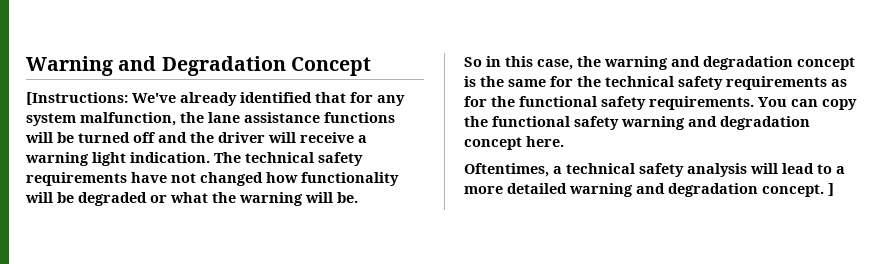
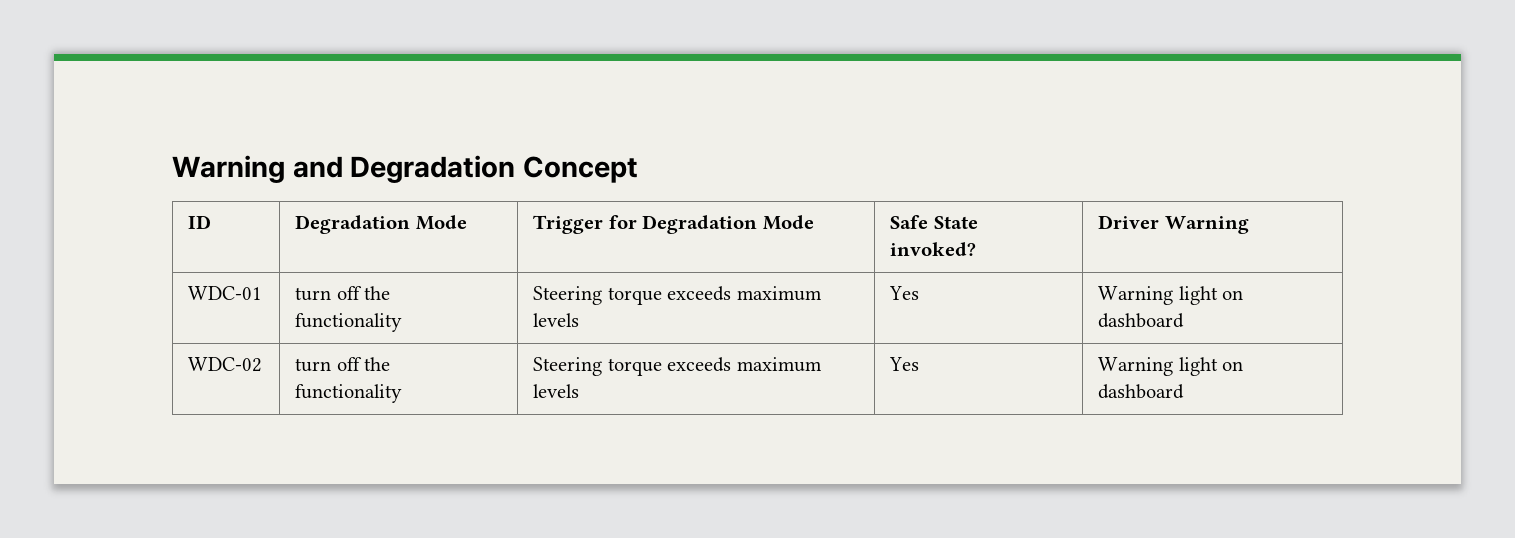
- [Instructions: We've already identified that for any system malfunction, the lane assistance functions will be turned off and the driver will receive a warning light indication. The technical safety requirements have not changed how functionality will be degraded or what the warning will be.
- So in this case, the warning and degradation concept is the same for the technical safety requirements as for the functional safety requirements. You can copy the functional safety warning and degradation concept here.
- Oftentimes, a technical safety analysis will lead to a more detailed warning and degradation concept. ]
+ ID | Degradation Mode | Trigger for Degradation Mode | Safe State invoked? | Driver Warning
+ WDC-01 | turn off the functionality | Steering torque exceeds maximum levels | Yes | Warning light on dashboard
+ WDC-02 | turn off the functionality | Steering torque exceeds maximum levels | Yes | Warning light on dashboard

